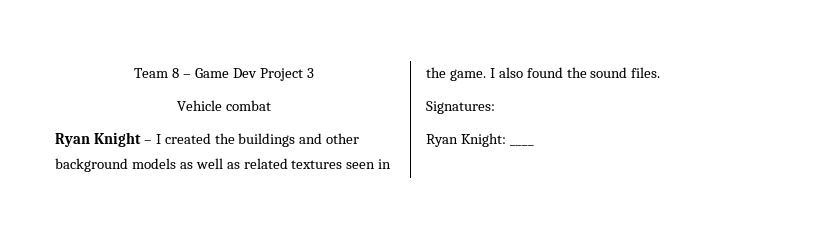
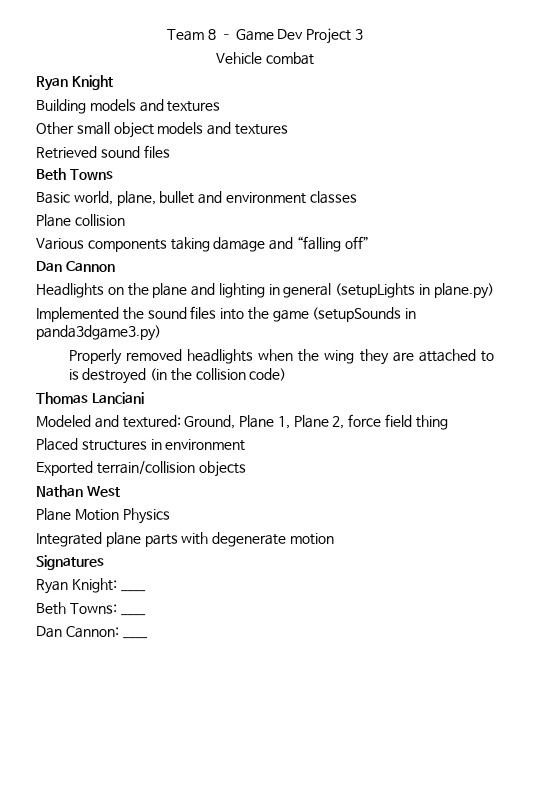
- Ryan Knight – I created the buildings and other background models as well as related textures seen in the game. I also found the sound files.
- Signatures:
+ Ryan Knight
+ Building models and textures
+ Other small object models and textures
+ Retrieved sound files
+ Beth Towns
+ Basic world, plane, bullet and environment classes
+ Plane collision
+ Various components taking damage and “falling off”
+ Dan Cannon
+ Headlights on the plane and lighting in general (setupLights in plane.py)
+ Implemented the sound files into the game (setupSounds in panda3dgame3.py)
+ Properly removed headlights when the wing they are attached to is destroyed (in the collision code)
+ Thomas Lanciani
+ Modeled and textured: Ground, Plane 1, Plane 2, force field thing
+ Placed structures in environment
+ Exported terrain/collision objects
+ Nathan West
+ Plane Motion Physics
+ Integrated plane parts with degenerate motion
+ Signatures
  Ryan Knight: ____
+ Beth Towns: ____
+ Dan Cannon: ____

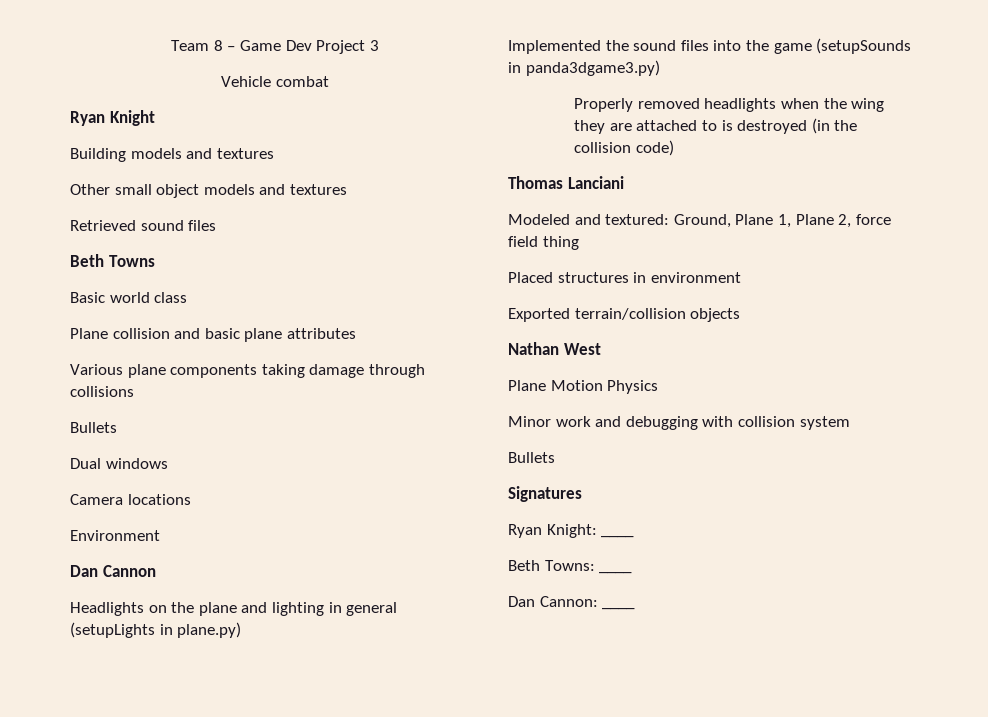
- Basic world, plane, bullet and environment classes
- Plane collision
+ Basic world class
+ Plane collision and basic plane attributes
- Various components taking damage and “falling off”
+ Various plane components taking damage through collisions
+ Bullets
+ Dual windows
+ Camera locations
+ Environment
- Integrated plane parts with degenerate motion
+ Minor work and debugging with collision system
+ Bullets

